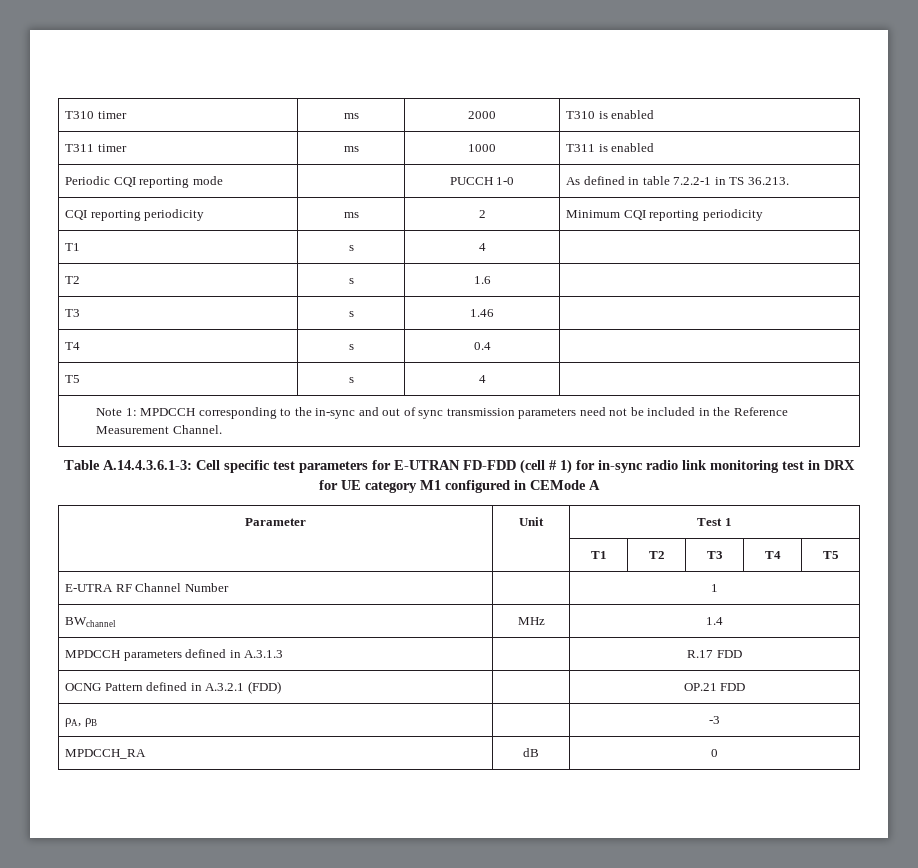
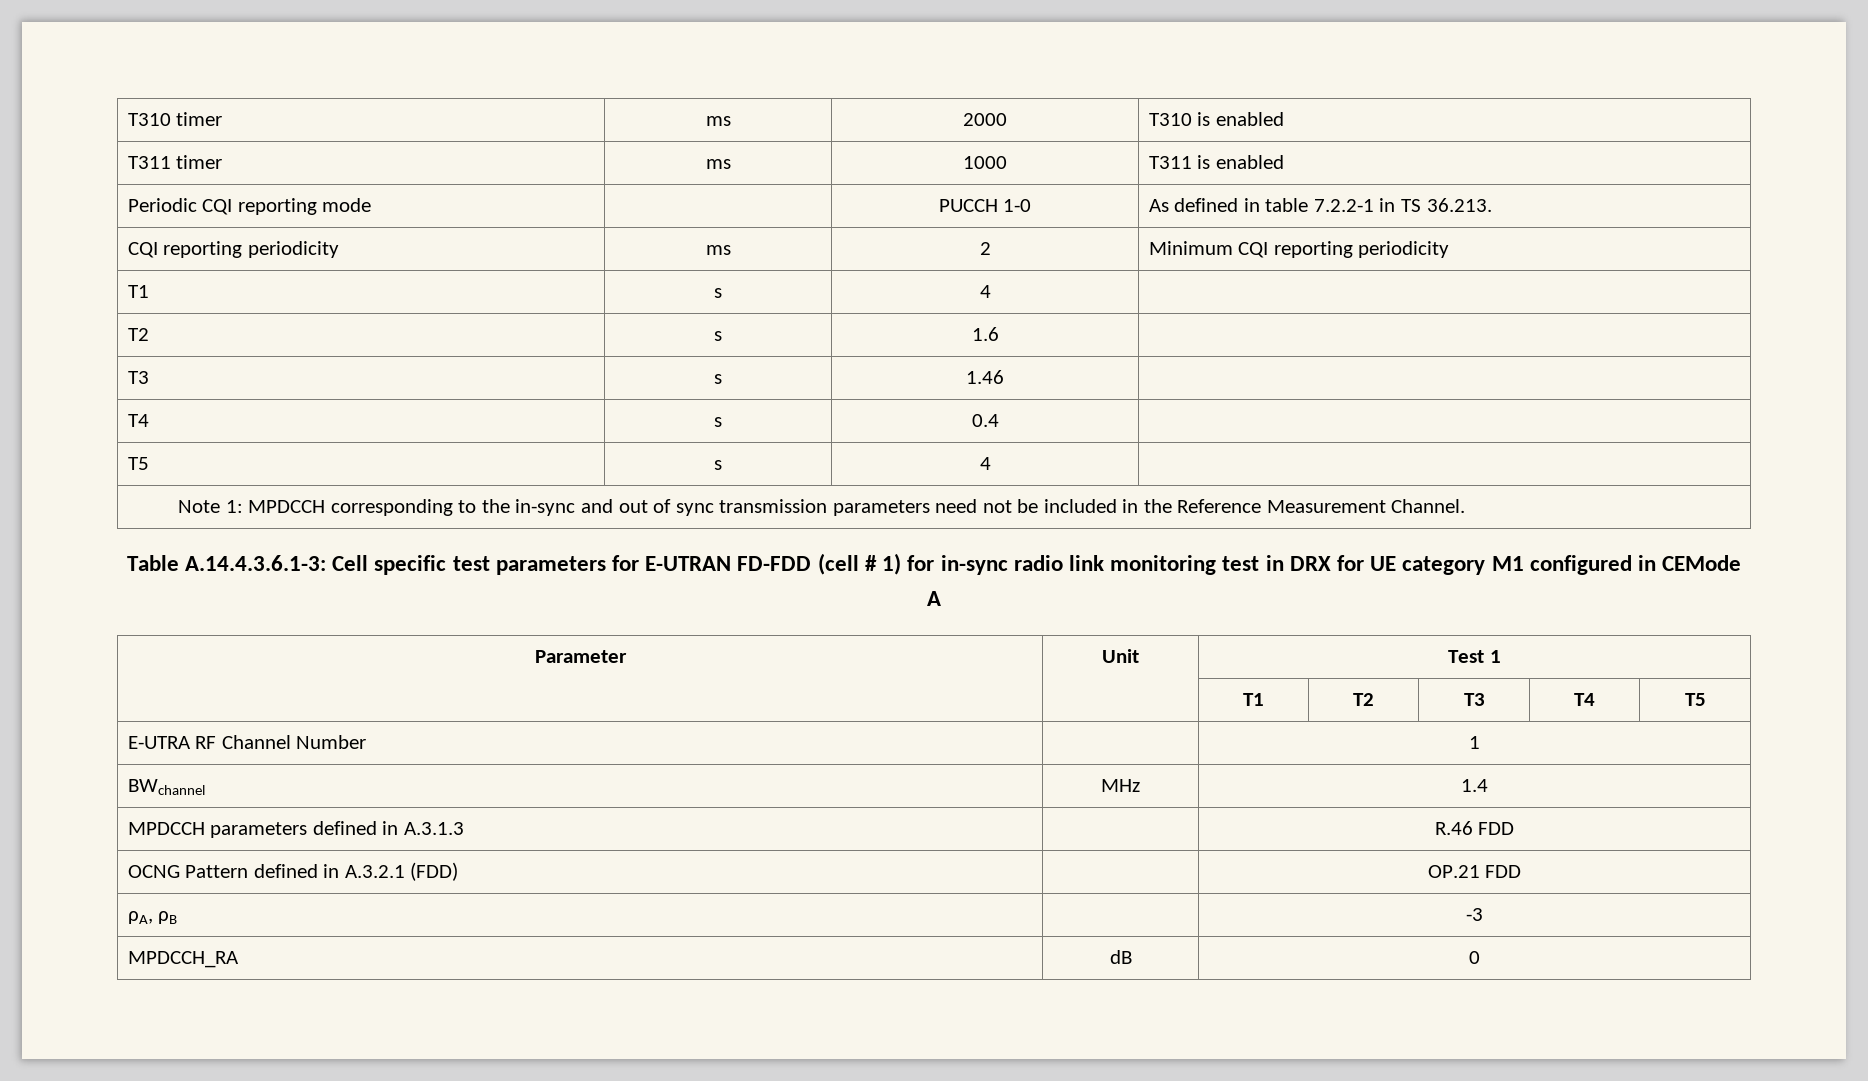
- MPDCCH parameters defined in A.3.1.3 | | R.17 FDD
+ MPDCCH parameters defined in A.3.1.3 | | R.46 FDD

